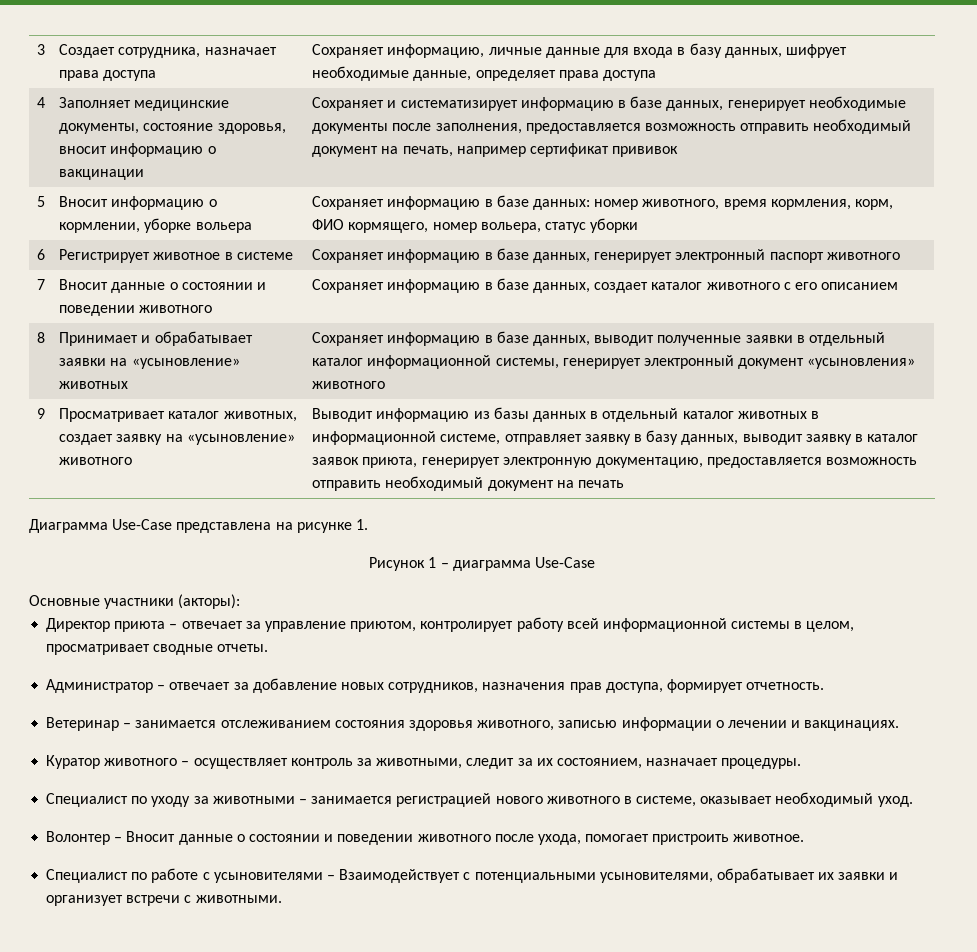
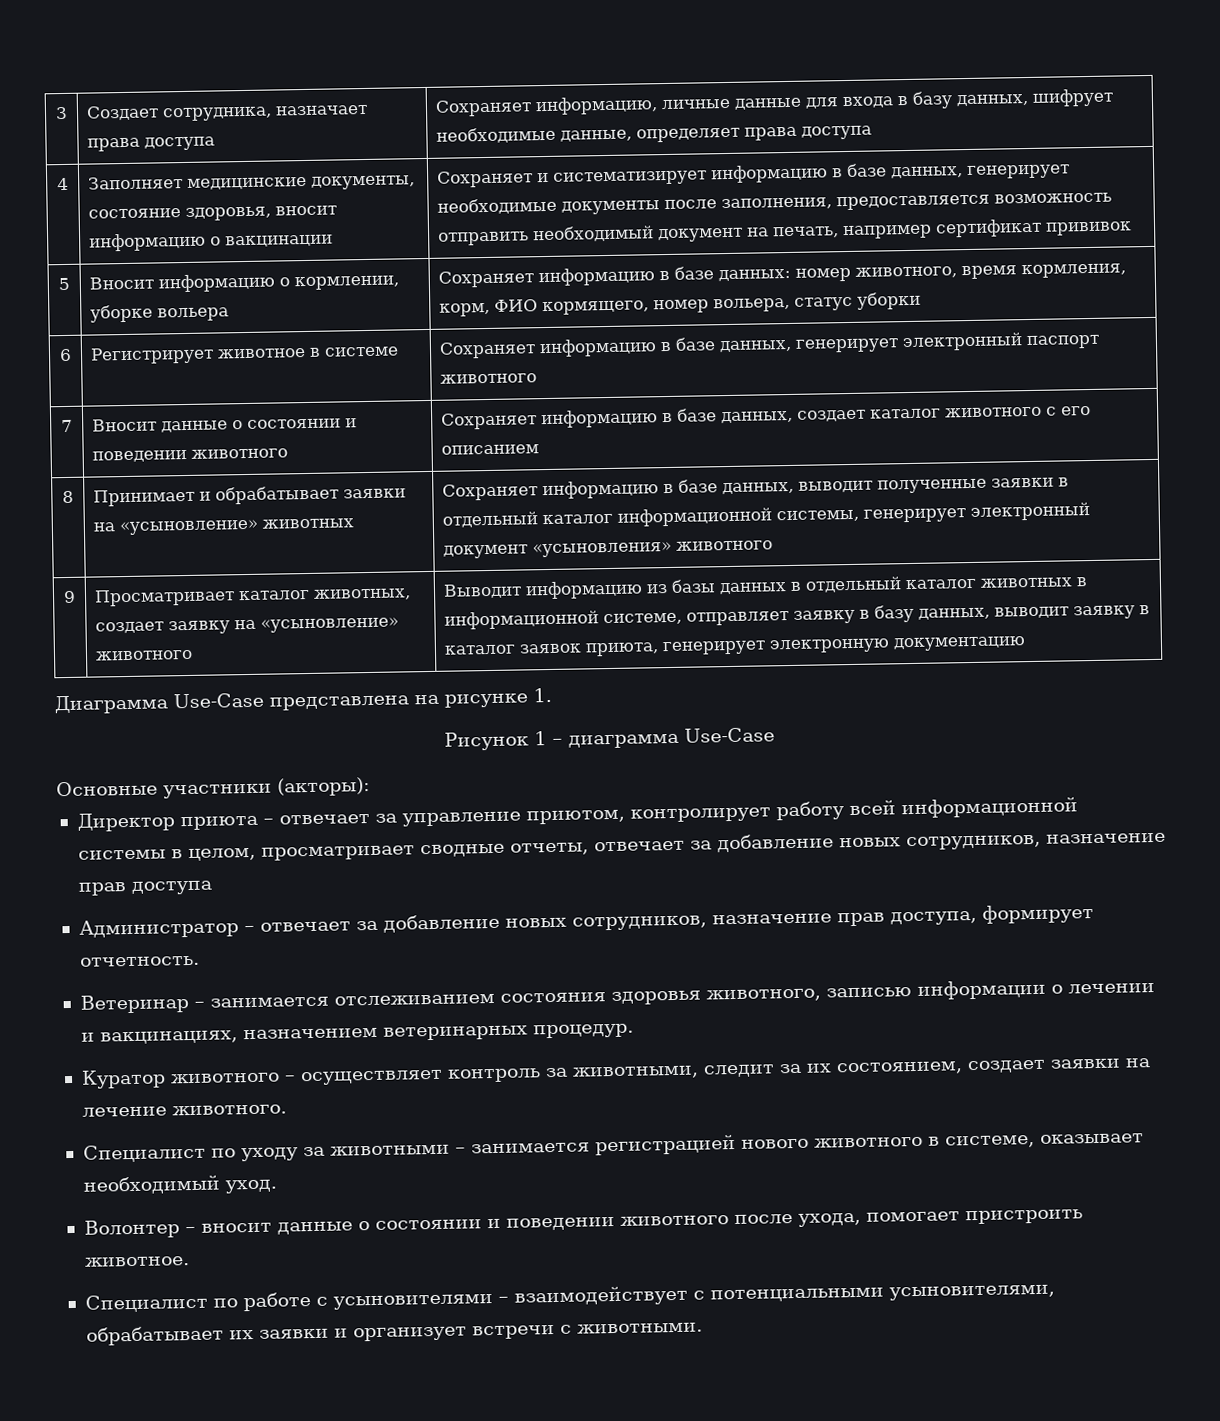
- Выводит информацию из базы данных в отдельный каталог животных в информационной системе, отправляет заявку в базу данных, выводит заявку в каталог заявок приюта, генерирует электронную документацию, предоставляется возможность отправить необходимый документ на печать
+ Выводит информацию из базы данных в отдельный каталог животных в информационной системе, отправляет заявку в базу данных, выводит заявку в каталог заявок приюта, генерирует электронную документацию
- Директор приюта – отвечает за управление приютом, контролирует работу всей информационной системы в целом, просматривает сводные отчеты.
+ Директор приюта – отвечает за управление приютом, контролирует работу всей информационной системы в целом, просматривает сводные отчеты, отвечает за добавление новых сотрудников, назначение прав доступа
- Администратор – отвечает за добавление новых сотрудников, назначения прав доступа, формирует отчетность.
+ Администратор – отвечает за добавление новых сотрудников, назначение прав доступа, формирует отчетность.
- Ветеринар – занимается отслеживанием состояния здоровья животного, записью информации о лечении и вакцинациях.
+ Ветеринар – занимается отслеживанием состояния здоровья животного, записью информации о лечении и вакцинациях, назначением ветеринарных процедур.
- Куратор животного – осуществляет контроль за животными, следит за их состоянием, назначает процедуры.
+ Куратор животного – осуществляет контроль за животными, следит за их состоянием, создает заявки на лечение животного.
- Волонтер – Вносит данные о состоянии и поведении животного после ухода, помогает пристроить животное.
+ Волонтер – вносит данные о состоянии и поведении животного после ухода, помогает пристроить животное.
- Специалист по работе с усыновителями – Взаимодействует с потенциальными усыновителями, обрабатывает их заявки и организует встречи с животными.
+ Специалист по работе с усыновителями – взаимодействует с потенциальными усыновителями, обрабатывает их заявки и организует встречи с животными.

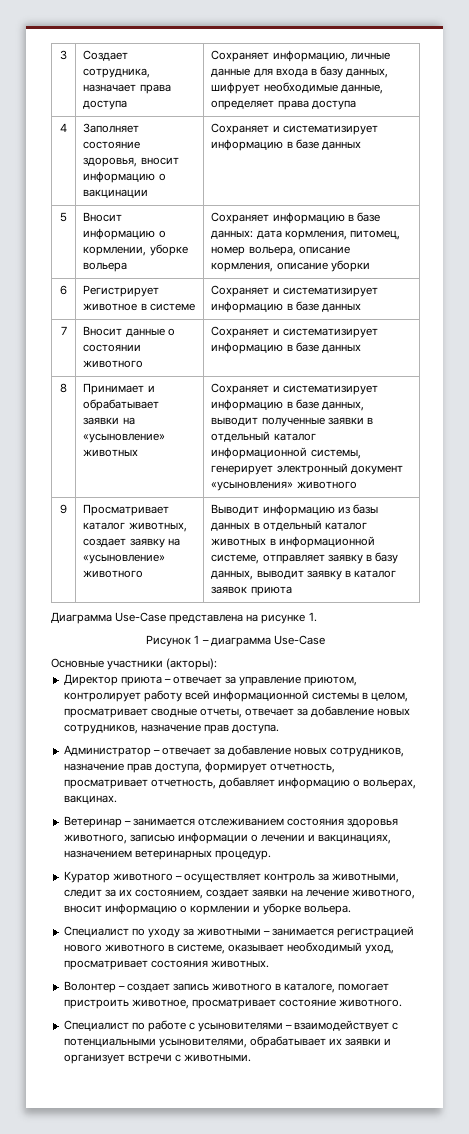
- 4 | Заполняет медицинские документы, состояние здоровья, вносит информацию о вакцинации | Сохраняет и систематизирует информацию в базе данных, генерирует необходимые документы после заполнения, предоставляется возможность отправить необходимый документ на печать, например сертификат прививок
+ 4 | Заполняет состояние здоровья, вносит информацию о вакцинации | Сохраняет и систематизирует информацию в базе данных
- 5 | Вносит информацию о кормлении, уборке вольера | Сохраняет информацию в базе данных: номер животного, время кормления, корм, ФИО кормящего, номер вольера, статус уборки
+ 5 | Вносит информацию о кормлении, уборке вольера | Сохраняет информацию в базе данных: дата кормления, питомец, номер вольера, описание кормления, описание уборки
- 6 | Регистрирует животное в системе | Сохраняет информацию в базе данных, генерирует электронный паспорт животного
+ 6 | Регистрирует животное в системе | Сохраняет и систематизирует информацию в базе данных
- 7 | Вносит данные о состоянии и поведении животного | Сохраняет информацию в базе данных, создает каталог животного с его описанием
+ 7 | Вносит данные о состоянии животного | Сохраняет и систематизирует информацию в базе данных
- 8 | Принимает и обрабатывает заявки на «усыновление» животных | Сохраняет информацию в базе данных, выводит полученные заявки в отдельный каталог информационной системы, генерирует электронный документ «усыновления» животного
+ 8 | Принимает и обрабатывает заявки на «усыновление» животных | Сохраняет и систематизирует информацию в базе данных, выводит полученные заявки в отдельный каталог информационной системы, генерирует электронный документ «усыновления» животного
- 9 | Просматривает каталог животных, создает заявку на «усыновление» животного | Выводит информацию из базы данных в отдельный каталог животных в информационной системе, отправляет заявку в базу данных, выводит заявку в каталог заявок приюта, генерирует электронную документацию
+ 9 | Просматривает каталог животных, создает заявку на «усыновление» животного | Выводит информацию из базы данных в отдельный каталог животных в информационной системе, отправляет заявку в базу данных, выводит заявку в каталог заявок приюта
- Директор приюта – отвечает за управление приютом, контролирует работу всей информационной системы в целом, просматривает сводные отчеты, отвечает за добавление новых сотрудников, назначение прав доступа
+ Директор приюта – отвечает за управление приютом, контролирует работу всей информационной системы в целом, просматривает сводные отчеты, отвечает за добавление новых сотрудников, назначение прав доступа.
- Администратор – отвечает за добавление новых сотрудников, назначение прав доступа, формирует отчетность.
+ Администратор – отвечает за добавление новых сотрудников, назначение прав доступа, формирует отчетность, просматривает отчетность, добавляет информацию о вольерах, вакцинах.
- Куратор животного – осуществляет контроль за животными, следит за их состоянием, создает заявки на лечение животного.
+ Куратор животного – осуществляет контроль за животными, следит за их состоянием, создает заявки на лечение животного, вносит информацию о кормлении и уборке вольера.
- Специалист по уходу за животными – занимается регистрацией нового животного в системе, оказывает необходимый уход.
- Волонтер – вносит данные о состоянии и поведении животного после ухода, помогает пристроить животное.
+ Специалист по уходу за животными – занимается регистрацией нового животного в системе, оказывает необходимый уход, просматривает состояния животных.
+ Волонтер – создает запись животного в каталоге, помогает пристроить животное, просматривает состояние животного.

